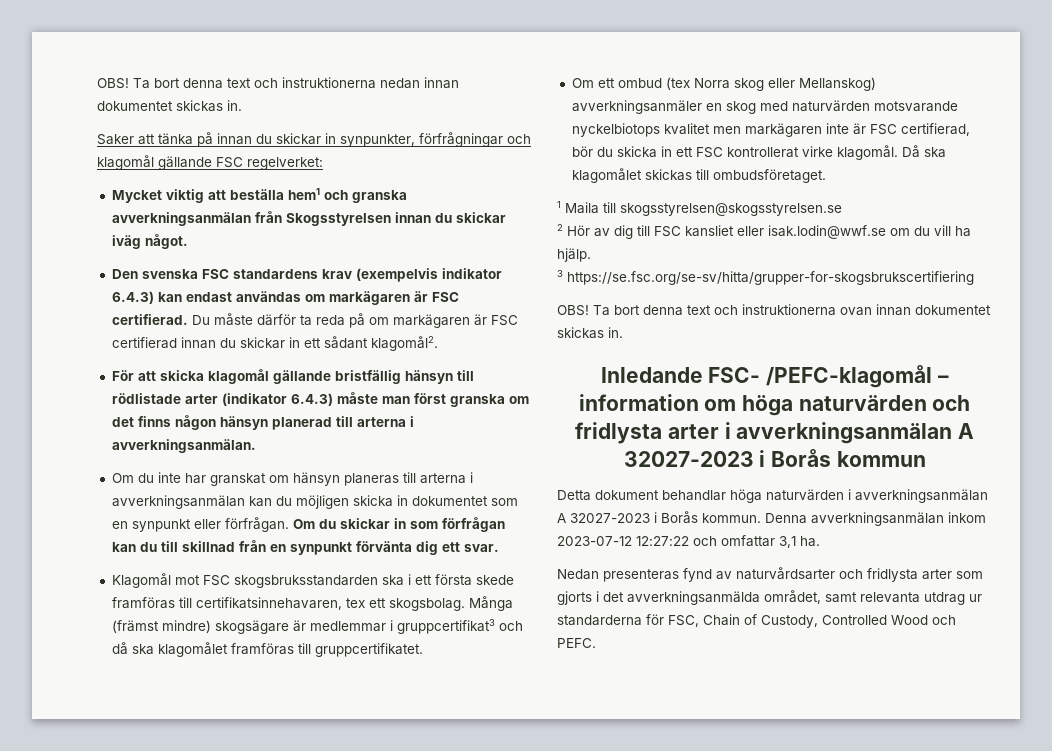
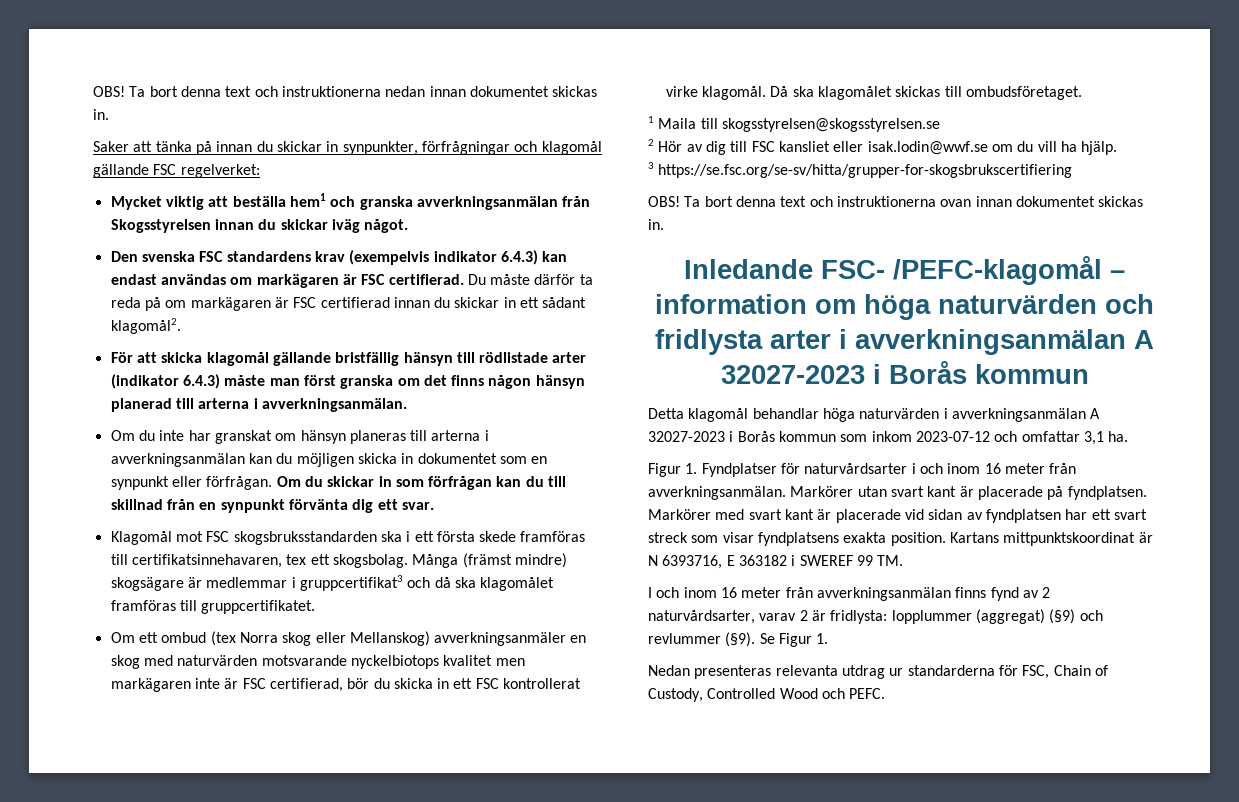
- Detta dokument behandlar höga naturvärden i avverkningsanmälan A 32027-2023 i Borås kommun. Denna avverkningsanmälan inkom 2023-07-12 12:27:22 och omfattar 3,1 ha.
+ Detta klagomål behandlar höga naturvärden i avverkningsanmälan A 32027-2023 i Borås kommun som inkom 2023-07-12 och omfattar 3,1 ha.
- Nedan presenteras fynd av naturvårdsarter och fridlysta arter som gjorts i det avverkningsanmälda området, samt relevanta utdrag ur standarderna för FSC, Chain of Custody, Controlled Wood och PEFC.
+ Figur 1. Fyndplatser för naturvårdsarter i och inom 16 meter från avverkningsanmälan. Markörer utan svart kant är placerade på fyndplatsen. Markörer med svart kant är placerade vid sidan av fyndplatsen har ett svart streck som visar fyndplatsens exakta position. Kartans mittpunktskoordinat är N 6393716, E 363182 i SWEREF 99 TM.
+ I och inom 16 meter från avverkningsanmälan finns fynd av 2 naturvårdsarter, varav 2 är fridlysta: lopplummer (aggregat) (§9) och revlummer (§9). Se Figur 1.
+ Nedan presenteras relevanta utdrag ur standarderna för FSC, Chain of Custody, Controlled Wood och PEFC.

